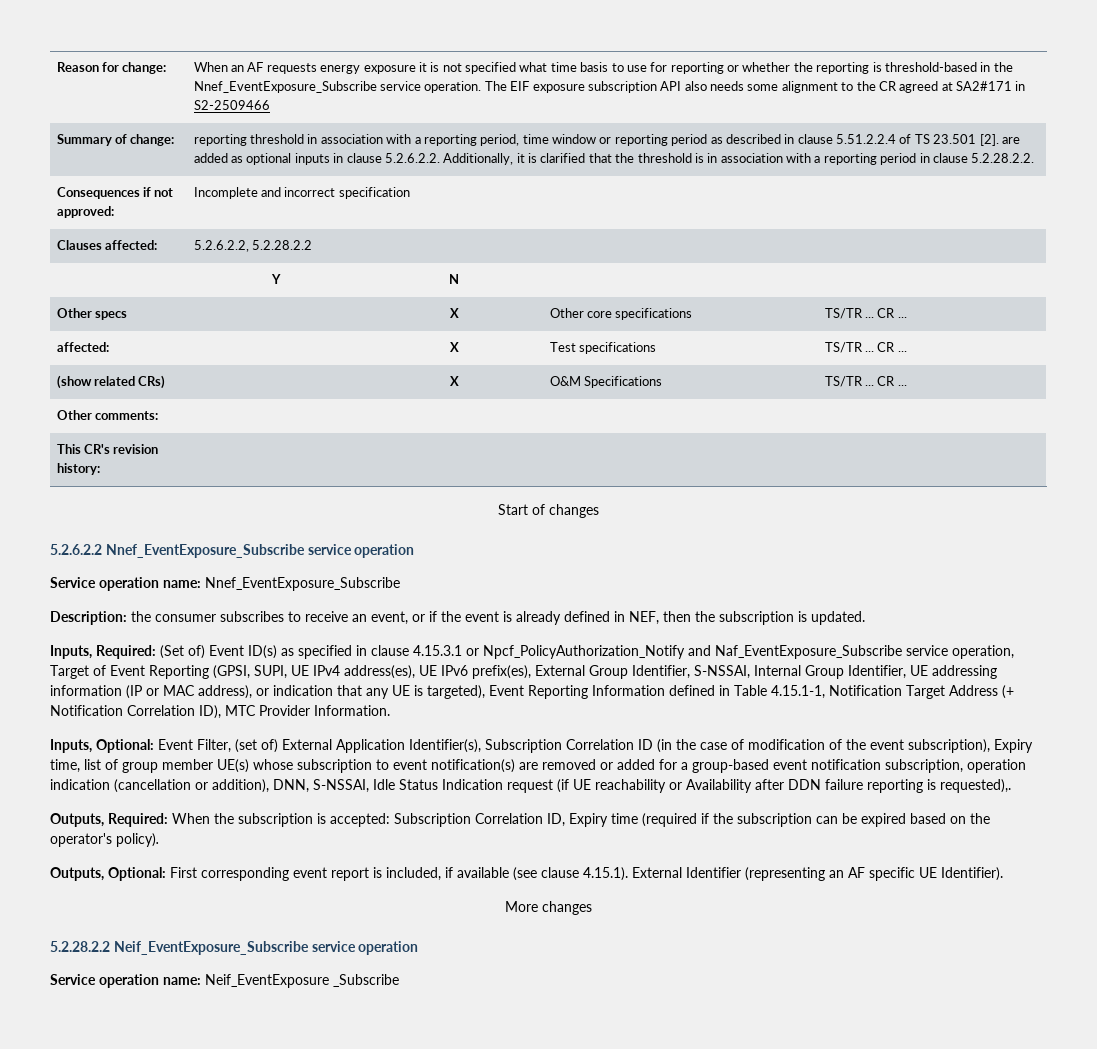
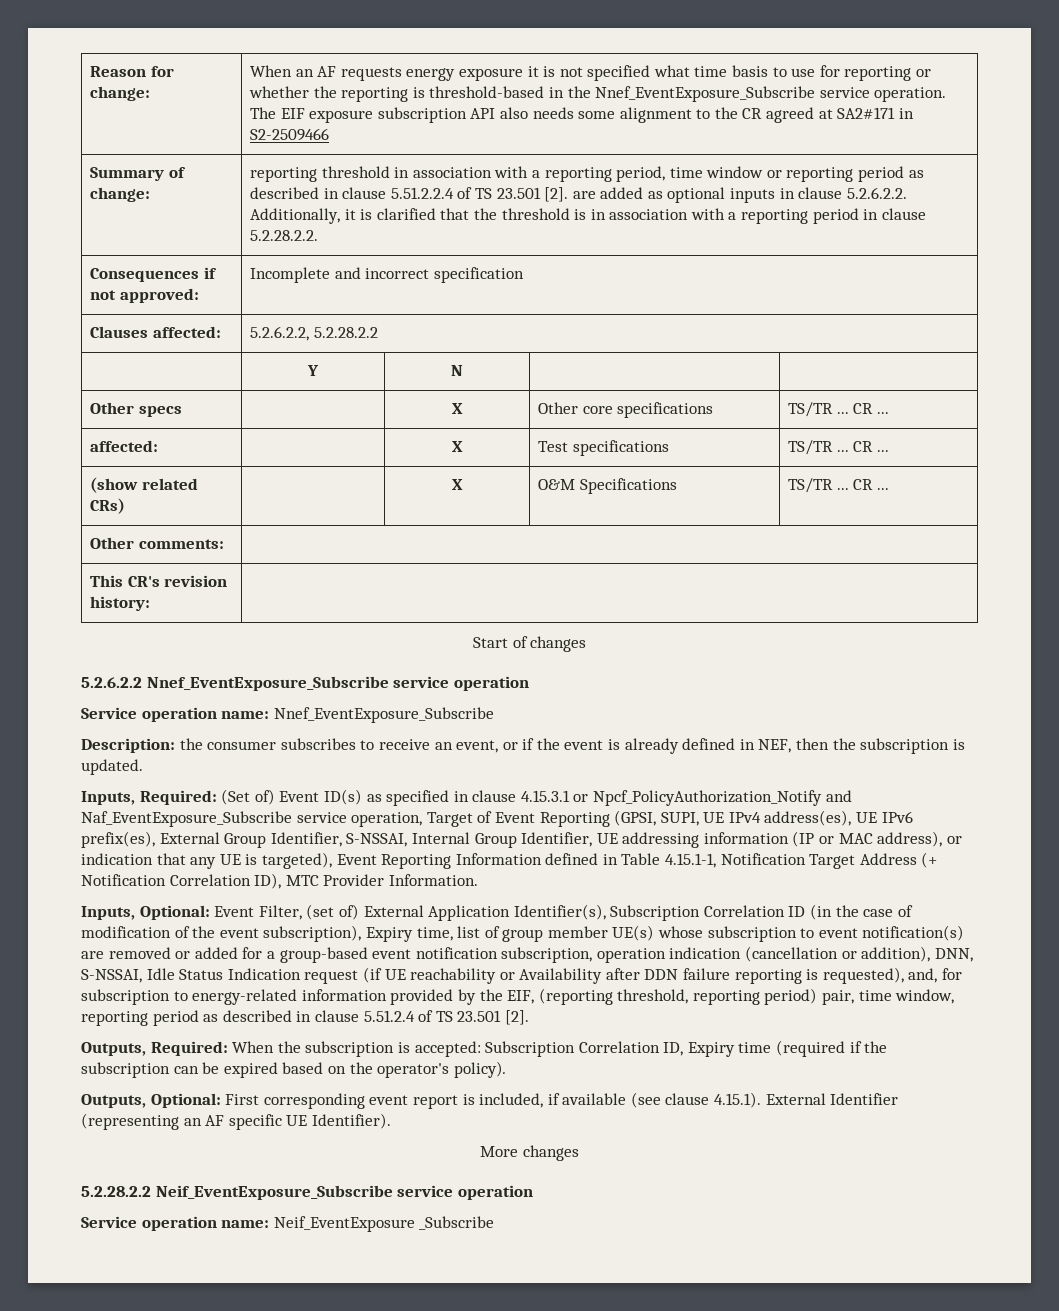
- Event Filter, (set of) External Application Identifier(s), Subscription Correlation ID (in the case of modification of the event subscription), Expiry time, list of group member UE(s) whose subscription to event notification(s) are removed or added for a group-based event notification subscription, operation indication (cancellation or addition), DNN, S-NSSAI, Idle Status Indication request (if UE reachability or Availability after DDN failure reporting is requested),.
+ Event Filter, (set of) External Application Identifier(s), Subscription Correlation ID (in the case of modification of the event subscription), Expiry time, list of group member UE(s) whose subscription to event notification(s) are removed or added for a group-based event notification subscription, operation indication (cancellation or addition), DNN, S-NSSAI, Idle Status Indication request (if UE reachability or Availability after DDN failure reporting is requested), and, for subscription to energy-related information provided by the EIF, (reporting threshold, reporting period) pair, time window, reporting period as described in clause 5.51.2.4 of TS 23.501 [2].

